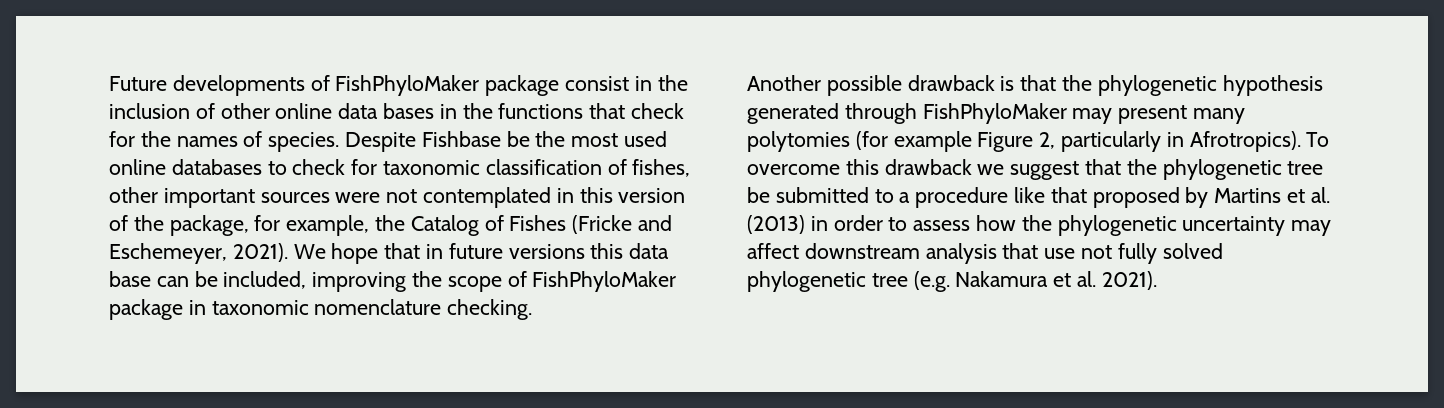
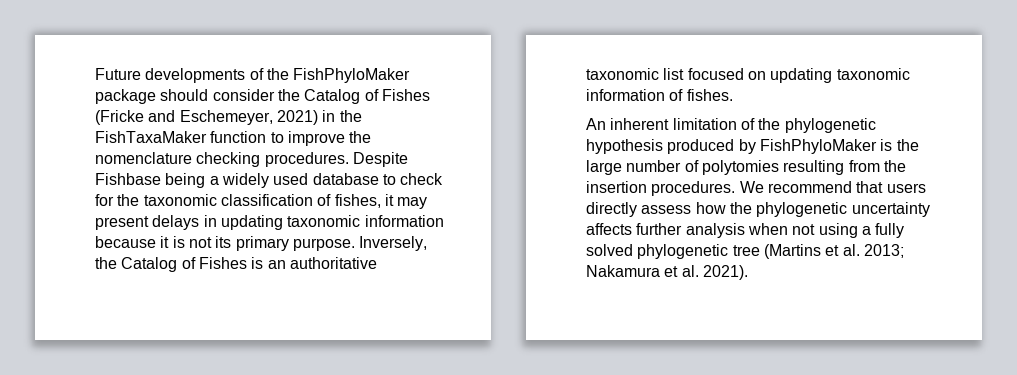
- Future developments of FishPhyloMaker package consist in the inclusion of other online data bases in the functions that check for the names of species. Despite Fishbase be the most used online databases to check for taxonomic classification of fishes, other important sources were not contemplated in this version of the package, for example, the Catalog of Fishes (Fricke and Eschemeyer, 2021). We hope that in future versions this data base can be included, improving the scope of FishPhyloMaker package in taxonomic nomenclature checking.
- Another possible drawback is that the phylogenetic hypothesis generated through FishPhyloMaker may present many polytomies (for example Figure 2, particularly in Afrotropics). To overcome this drawback we suggest that the phylogenetic tree be submitted to a procedure like that proposed by Martins et al. (2013) in order to assess how the phylogenetic uncertainty may affect downstream analysis that use not fully solved phylogenetic tree (e.g. Nakamura et al. 2021).
+ Future developments of the FishPhyloMaker package should consider the Catalog of Fishes (Fricke and Eschemeyer, 2021) in the FishTaxaMaker function to improve the nomenclature checking procedures. Despite Fishbase being a widely used database to check for the taxonomic classification of fishes, it may present delays in updating taxonomic information because it is not its primary purpose. Inversely, the Catalog of Fishes is an authoritative taxonomic list focused on updating taxonomic information of fishes.
+ An inherent limitation of the phylogenetic hypothesis produced by FishPhyloMaker is the large number of polytomies resulting from the insertion procedures. We recommend that users directly assess how the phylogenetic uncertainty affects further analysis when not using a fully solved phylogenetic tree (Martins et al. 2013; Nakamura et al. 2021).

